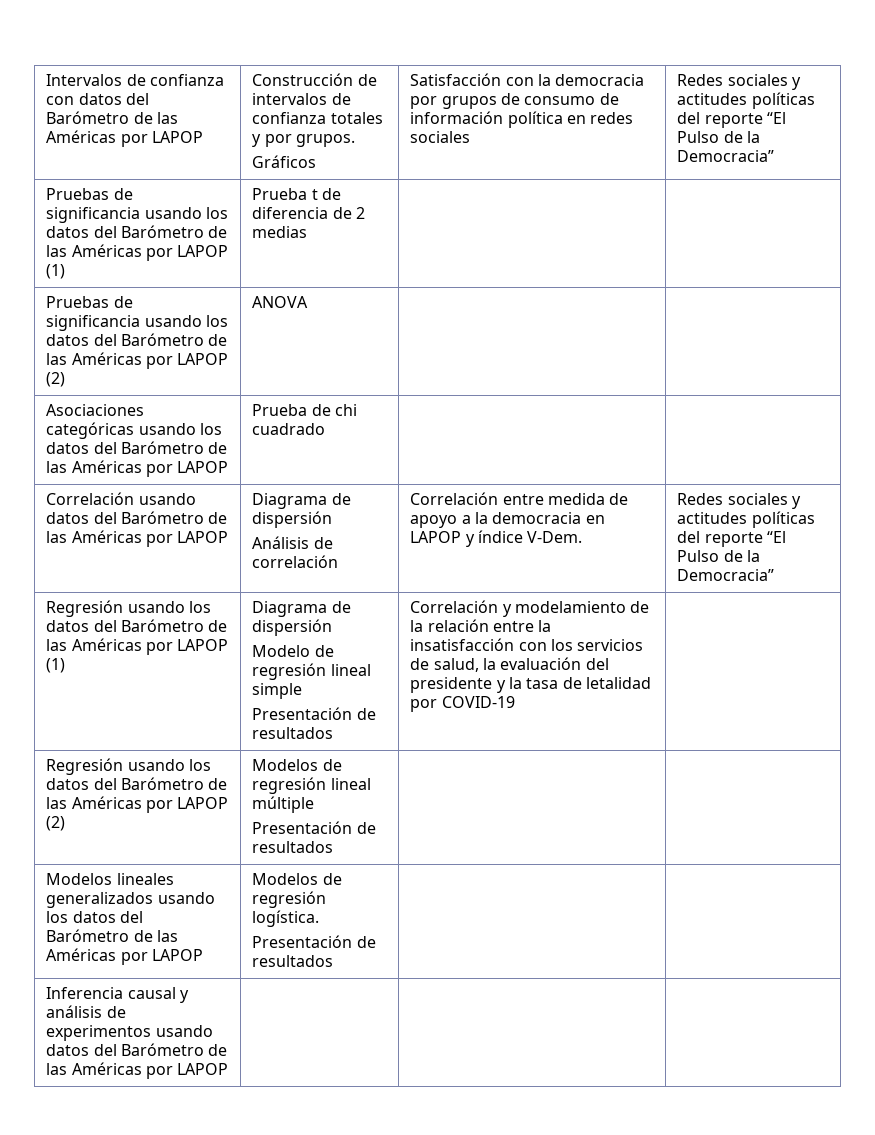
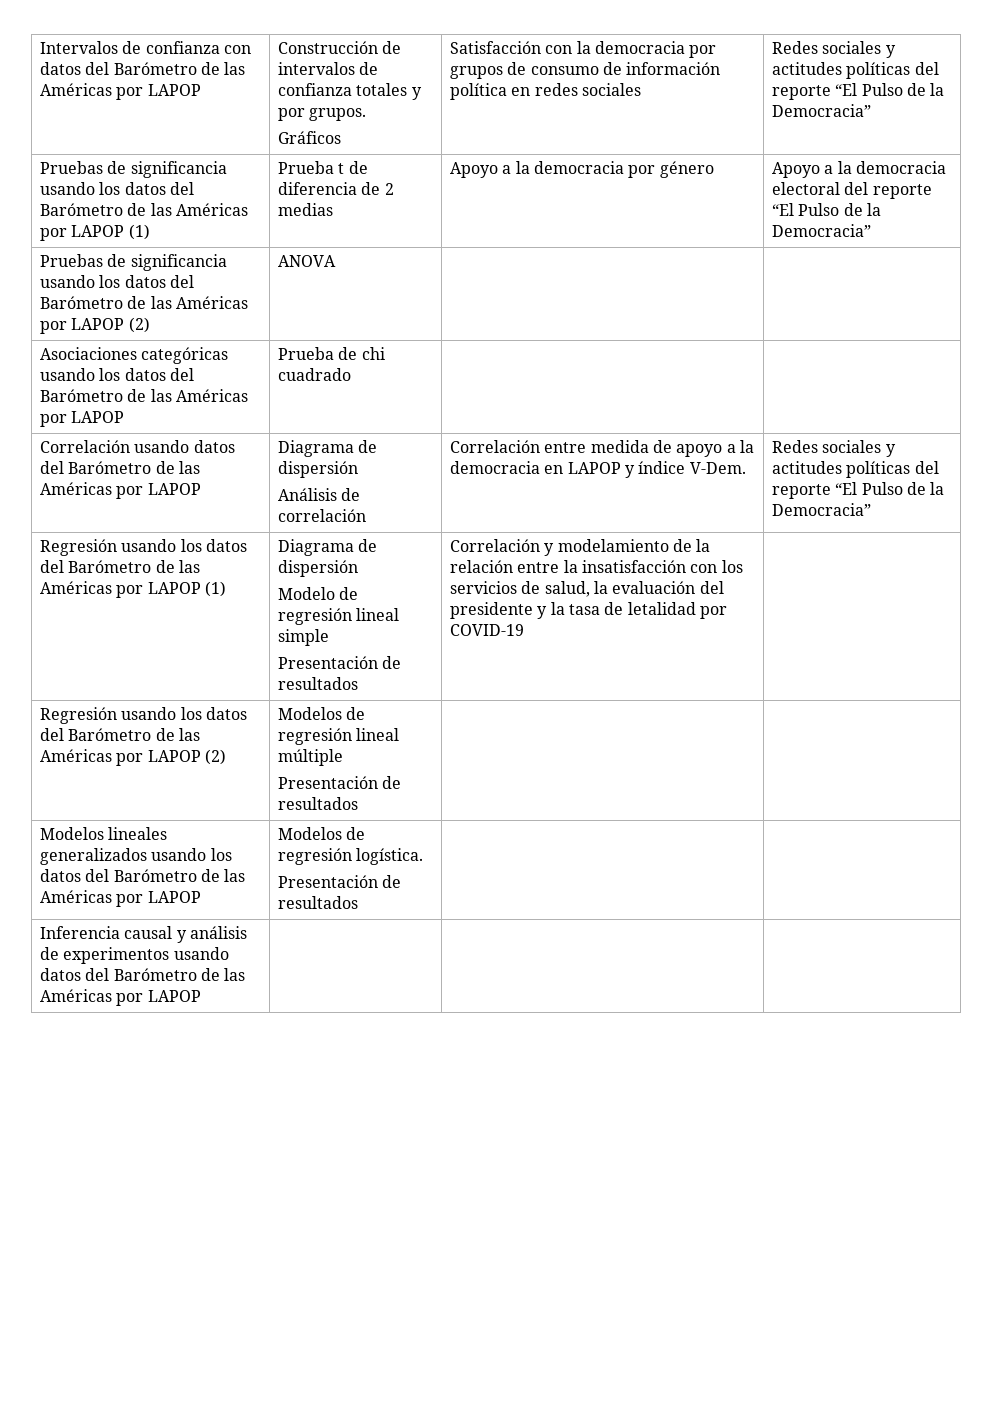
- Pruebas de significancia usando los datos del Barómetro de las Américas por LAPOP (1) | Prueba t de diferencia de 2 medias | |
+ Pruebas de significancia usando los datos del Barómetro de las Américas por LAPOP (1) | Prueba t de diferencia de 2 medias | Apoyo a la democracia por género | Apoyo a la democracia electoral del reporte “El Pulso de la Democracia”

